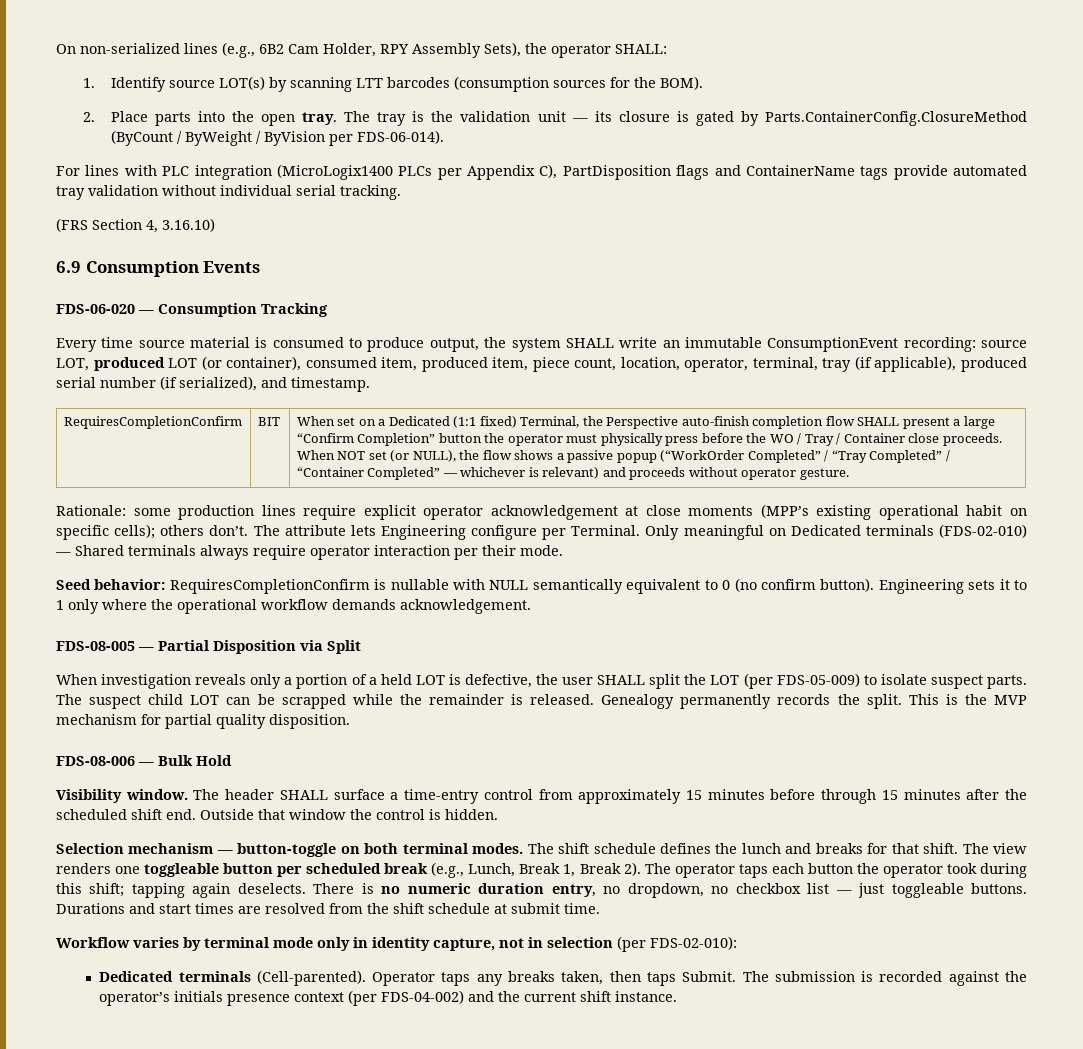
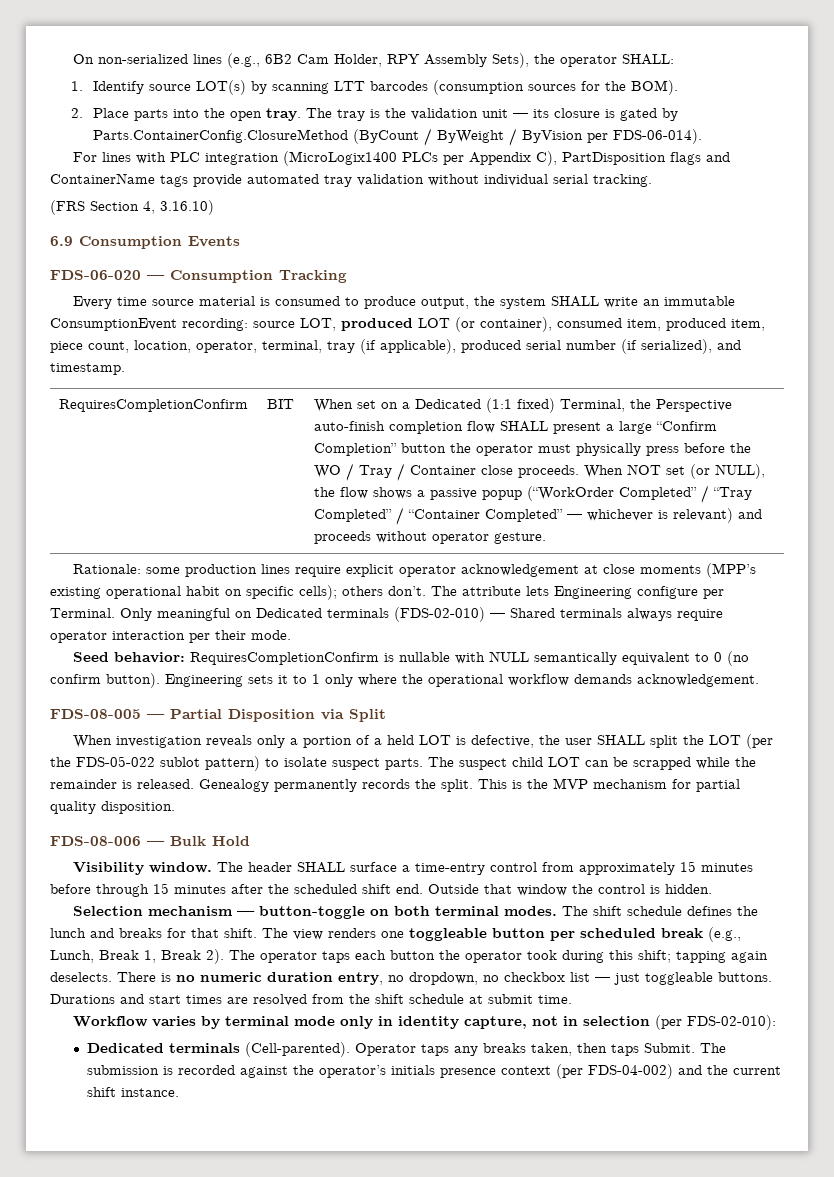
- When investigation reveals only a portion of a held LOT is defective, the user SHALL split the LOT (per FDS-05-009) to isolate suspect parts.
+ When investigation reveals only a portion of a held LOT is defective, the user SHALL split the LOT (per the FDS-05-022 sublot pattern) to isolate suspect parts.

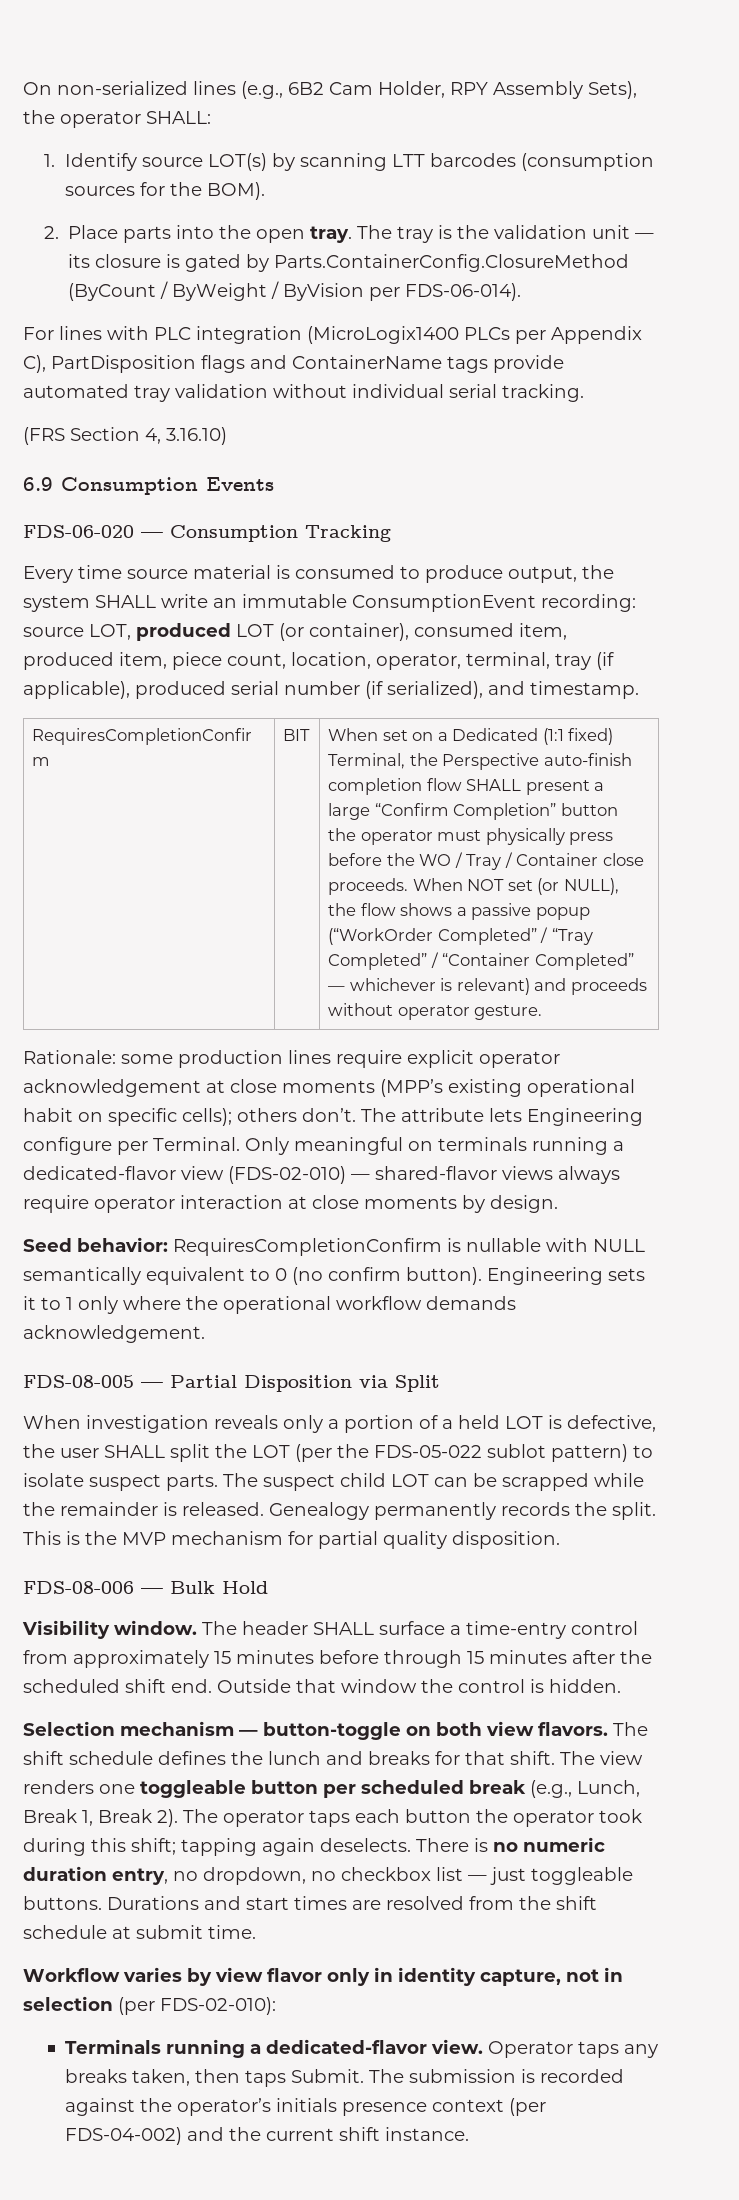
- Only meaningful on Dedicated terminals (FDS-02-010) — Shared terminals always require operator interaction per their mode.
+ Only meaningful on terminals running a dedicated-flavor view (FDS-02-010) — shared-flavor views always require operator interaction at close moments by design.
- Selection mechanism — button-toggle on both terminal modes.
+ Selection mechanism — button-toggle on both view flavors.
- Workflow varies by terminal mode only in identity capture, not in selection (per FDS-02-010):
+ Workflow varies by view flavor only in identity capture, not in selection (per FDS-02-010):
- Dedicated terminals (Cell-parented).
+ Terminals running a dedicated-flavor view.

